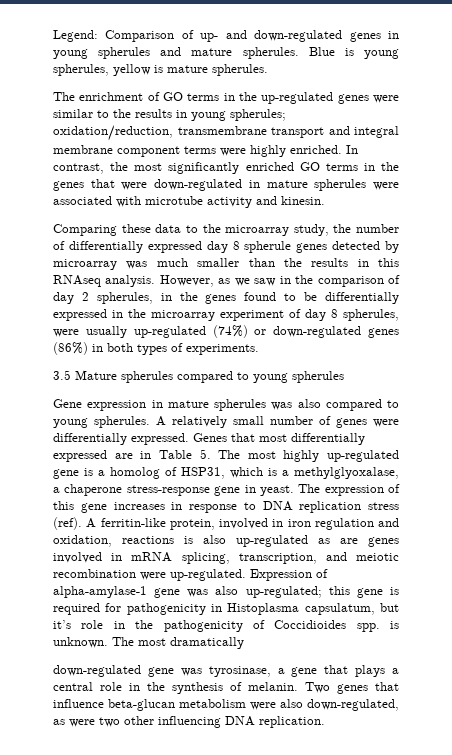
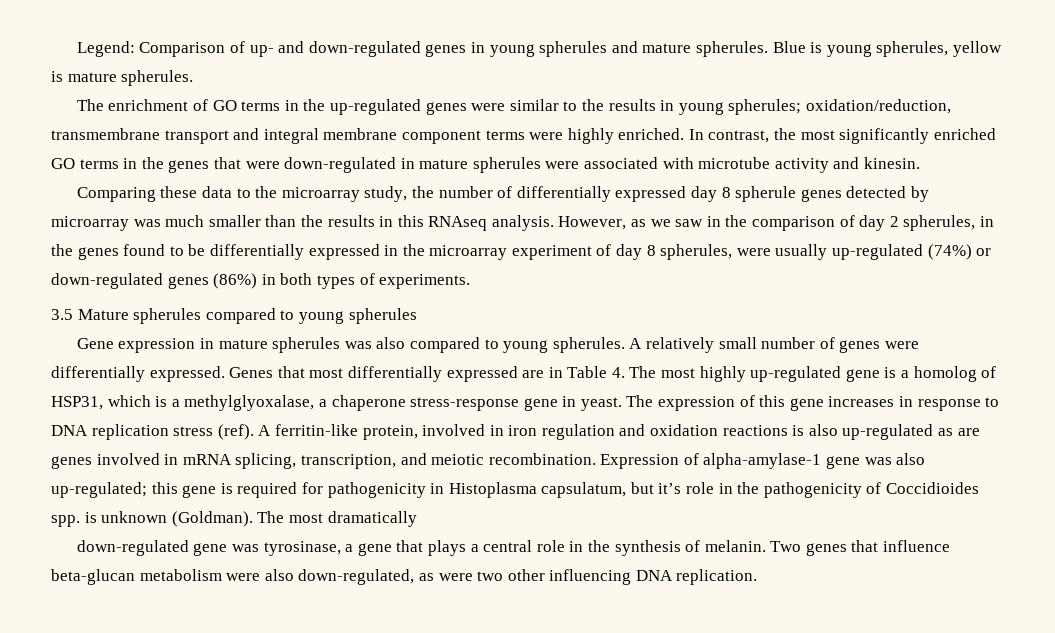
- Genes that most differentially expressed are in Table 5. The most highly up-regulated gene is a homolog of HSP31, which is a methylglyoxalase, a chaperone stress-response gene in yeast.
+ Genes that most differentially expressed are in Table 4. The most highly up-regulated gene is a homolog of HSP31, which is a methylglyoxalase, a chaperone stress-response gene in yeast.
- A ferritin-like protein, involved in iron regulation and oxidation, reactions is also up-regulated as are genes involved in mRNA splicing, transcription, and meiotic recombination were up-regulated.
+ A ferritin-like protein, involved in iron regulation and oxidation reactions is also up-regulated as are genes involved in mRNA splicing, transcription, and meiotic recombination.
- Expression of alpha-amylase-1 gene was also up-regulated; this gene is required for pathogenicity in Histoplasma capsulatum, but it’s role in the pathogenicity of Coccidioides spp. is unknown.
+ Expression of alpha-amylase-1 gene was also up-regulated; this gene is required for pathogenicity in Histoplasma capsulatum, but it’s role in the pathogenicity of Coccidioides spp. is unknown (Goldman).

